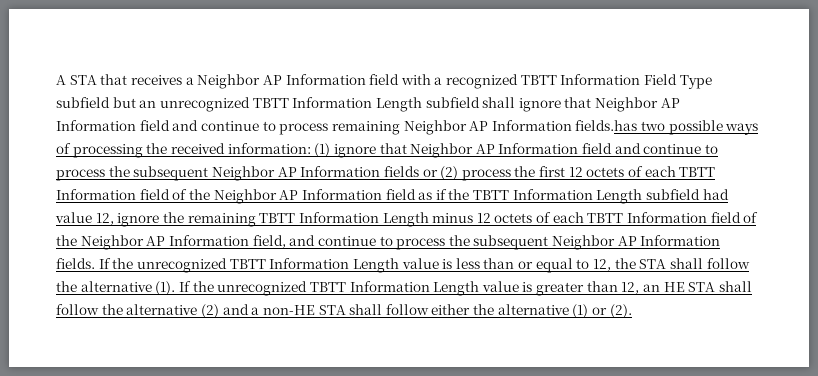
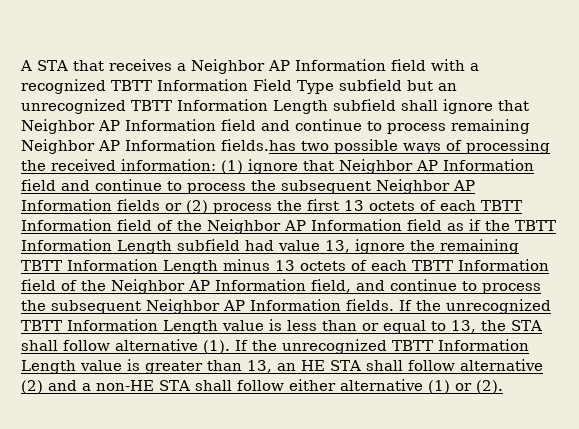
- (1) ignore that Neighbor AP Information field and continue to process the subsequent Neighbor AP Information fields or (2) process the first 12 octets of each TBTT Information field of the Neighbor AP Information field as if the TBTT Information Length subfield had value 12, ignore the remaining TBTT Information Length minus 12 octets of each TBTT Information field of the Neighbor AP Information field, and continue to process the subsequent Neighbor AP Information fields.
+ (1) ignore that Neighbor AP Information field and continue to process the subsequent Neighbor AP Information fields or (2) process the first 13 octets of each TBTT Information field of the Neighbor AP Information field as if the TBTT Information Length subfield had value 13, ignore the remaining TBTT Information Length minus 13 octets of each TBTT Information field of the Neighbor AP Information field, and continue to process the subsequent Neighbor AP Information fields.
- If the unrecognized TBTT Information Length value is less than or equal to 12, the STA shall follow the alternative (1).
+ If the unrecognized TBTT Information Length value is less than or equal to 13, the STA shall follow alternative (1).
- If the unrecognized TBTT Information Length value is greater than 12, an HE STA shall follow the alternative (2) and a non-HE STA shall follow either the alternative (1) or (2).
+ If the unrecognized TBTT Information Length value is greater than 13, an HE STA shall follow alternative (2) and a non-HE STA shall follow either alternative (1) or (2).

